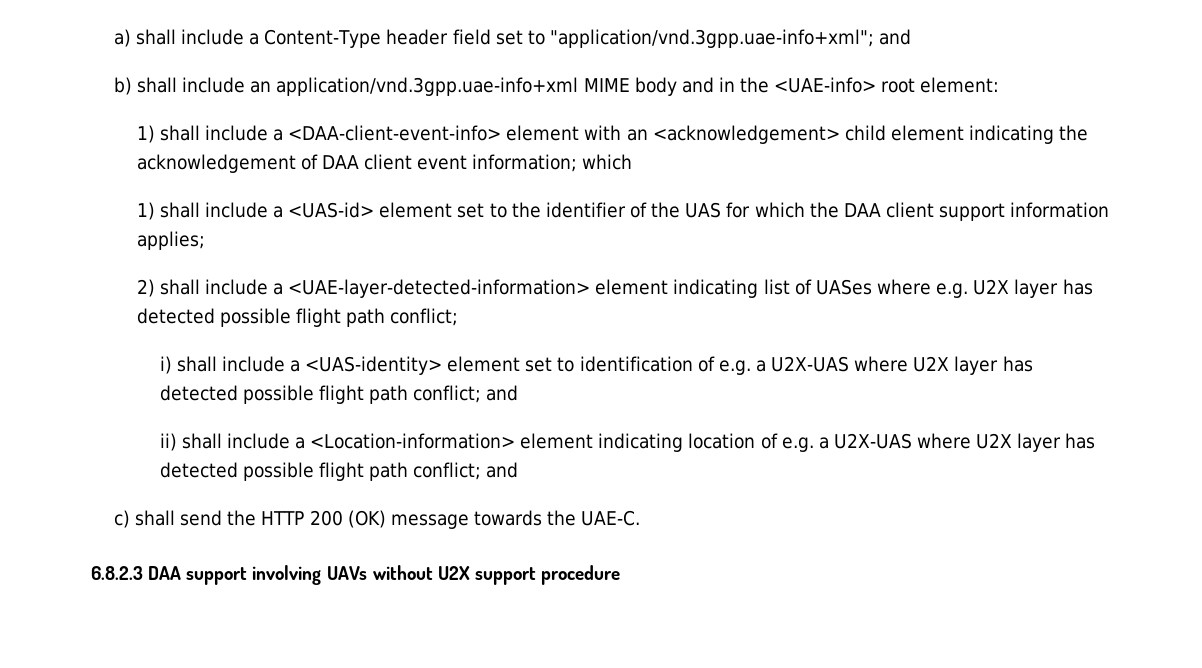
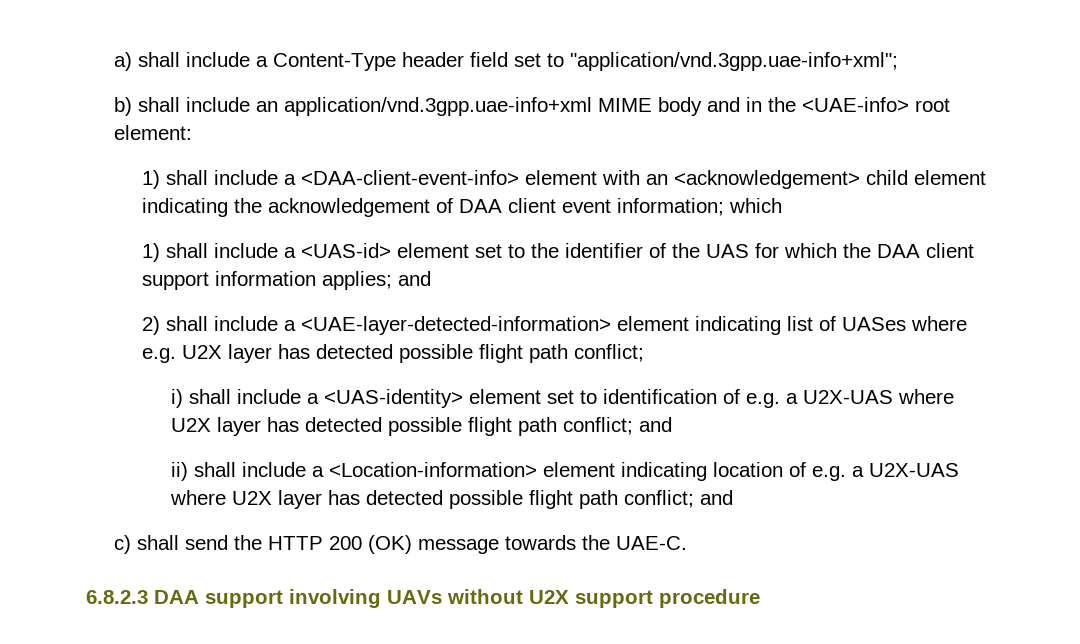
- a) shall include a Content-Type header field set to "application/vnd.3gpp.uae-info+xml"; and
+ a) shall include a Content-Type header field set to "application/vnd.3gpp.uae-info+xml";
- 1) shall include a <UAS-id> element set to the identifier of the UAS for which the DAA client support information applies;
+ 1) shall include a <UAS-id> element set to the identifier of the UAS for which the DAA client support information applies; and

